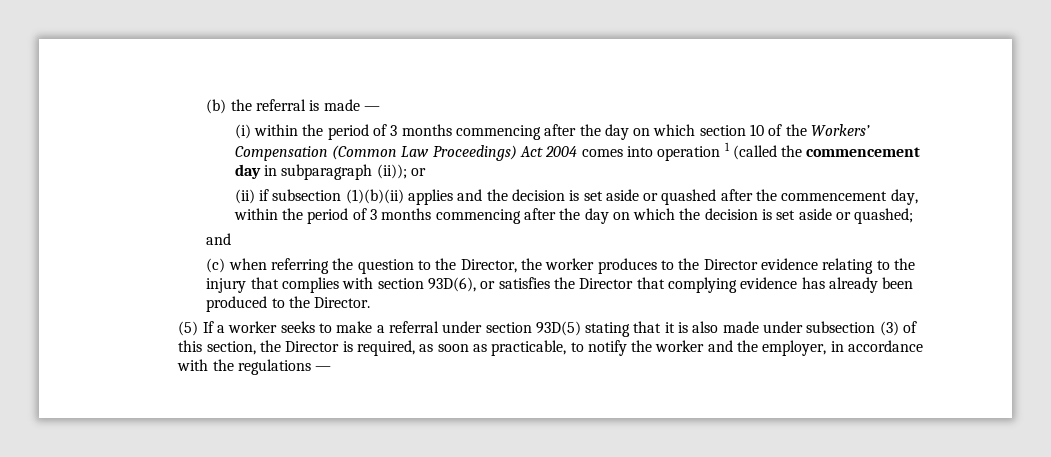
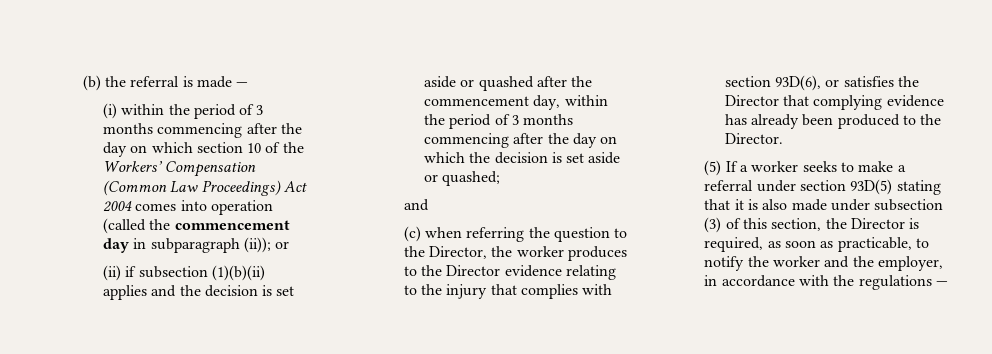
- (i) within the period of 3 months commencing after the day on which section 10 of the Workers’ Compensation (Common Law Proceedings) Act 2004 comes into operation 1 (called the commencement day in subparagraph (ii)); or
+ (i) within the period of 3 months commencing after the day on which section 10 of the Workers’ Compensation (Common Law Proceedings) Act 2004 comes into operation (called the commencement day in subparagraph (ii)); or

